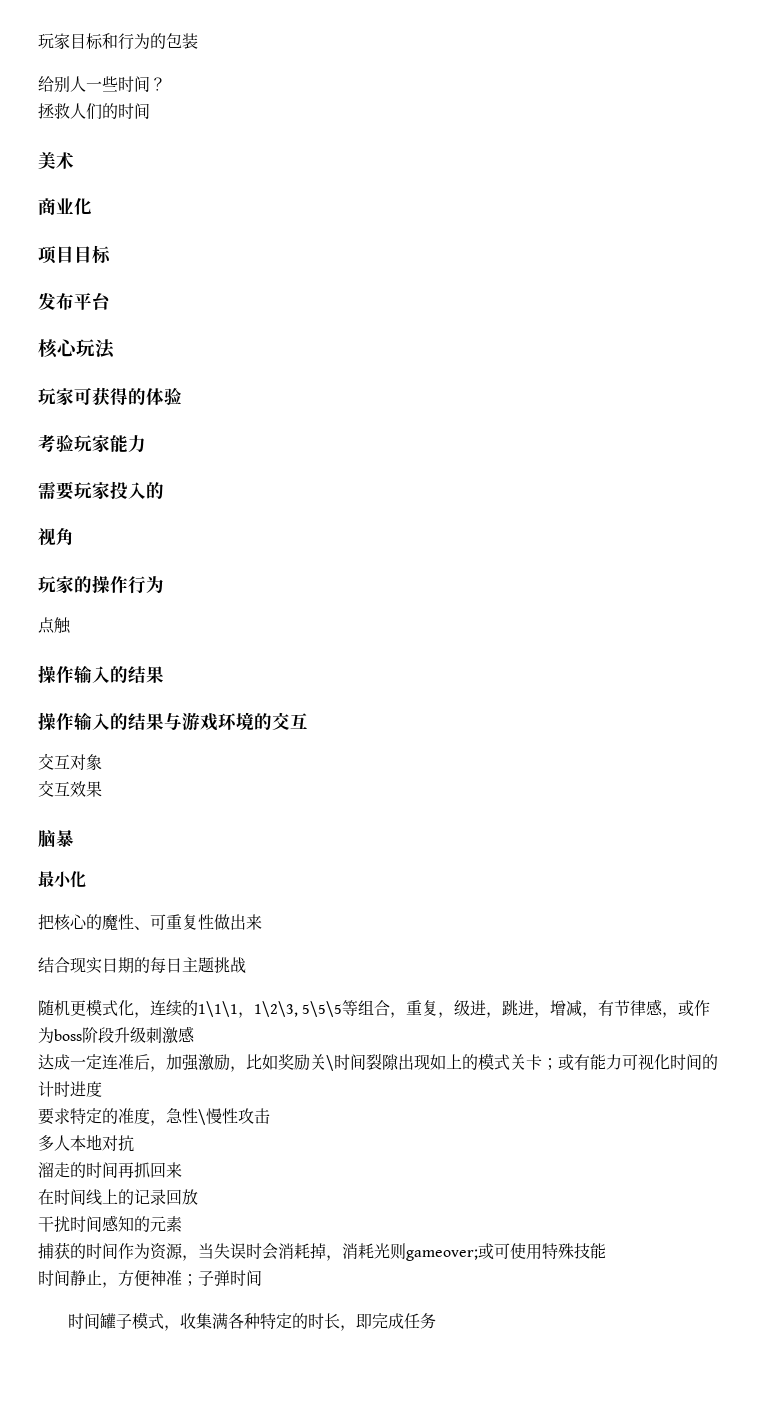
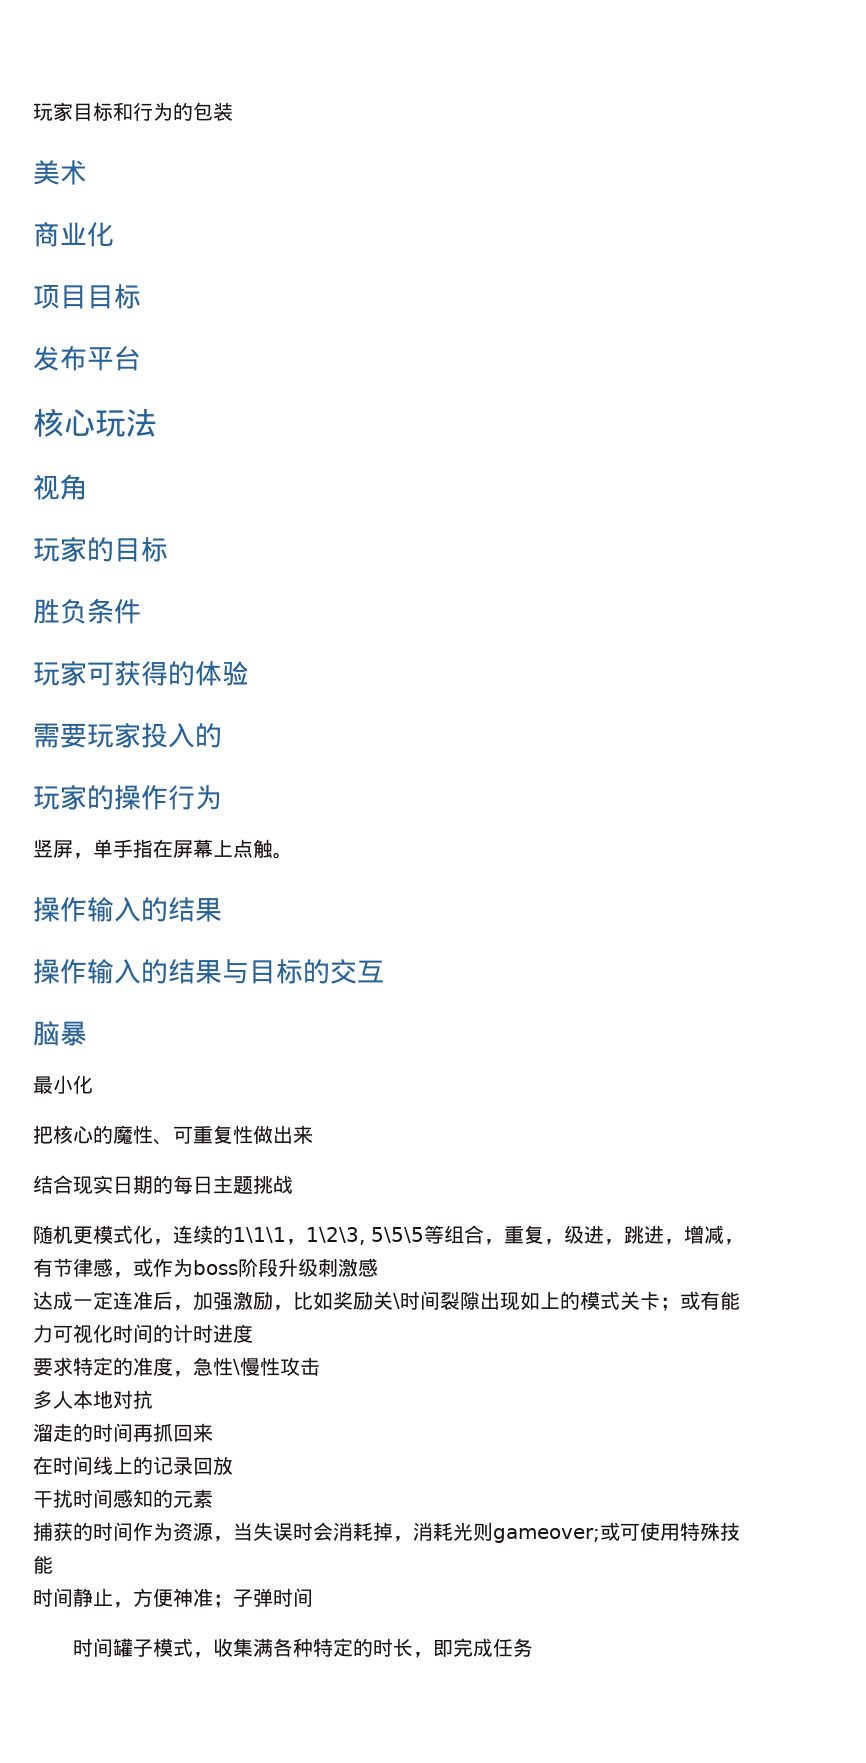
- 给别人一些时间？
- 拯救人们的时间
+ 视角
+ 玩家的目标
+ 胜负条件
- 考验玩家能力
- 视角
- 点触
+ 竖屏，单手指在屏幕上点触。
- 操作输入的结果与游戏环境的交互
+ 操作输入的结果与目标的交互
- 交互对象
- 交互效果

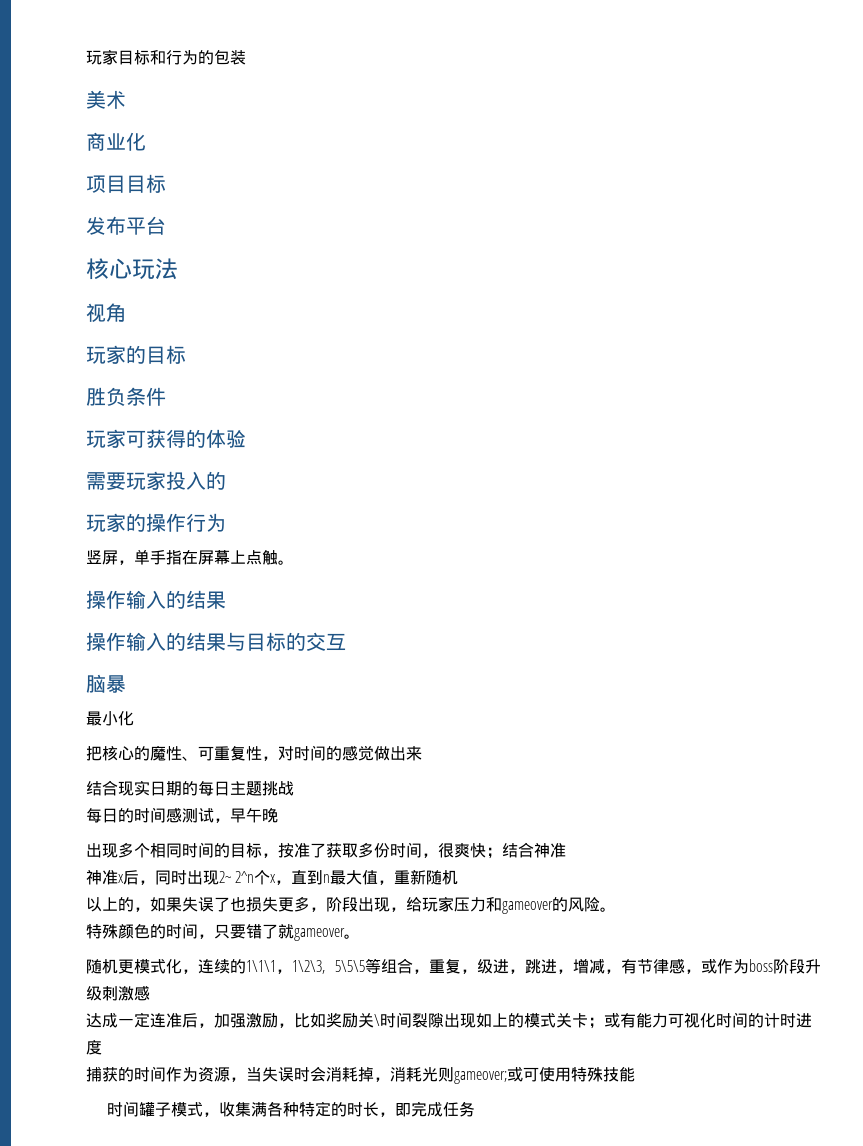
- 把核心的魔性、可重复性做出来
+ 把核心的魔性、可重复性，对时间的感觉做出来
+ 每日的时间感测试，早午晚
+ 出现多个相同时间的目标，按准了获取多份时间，很爽快；结合神准
+ 神准x后，同时出现2~ 2^n个x，直到n最大值，重新随机
+ 以上的，如果失误了也损失更多，阶段出现，给玩家压力和gameover的风险。
+ 特殊颜色的时间，只要错了就gameover。
- 要求特定的准度，急性\慢性攻击
- 多人本地对抗
- 溜走的时间再抓回来
- 在时间线上的记录回放
- 干扰时间感知的元素
- 时间静止，方便神准；子弹时间

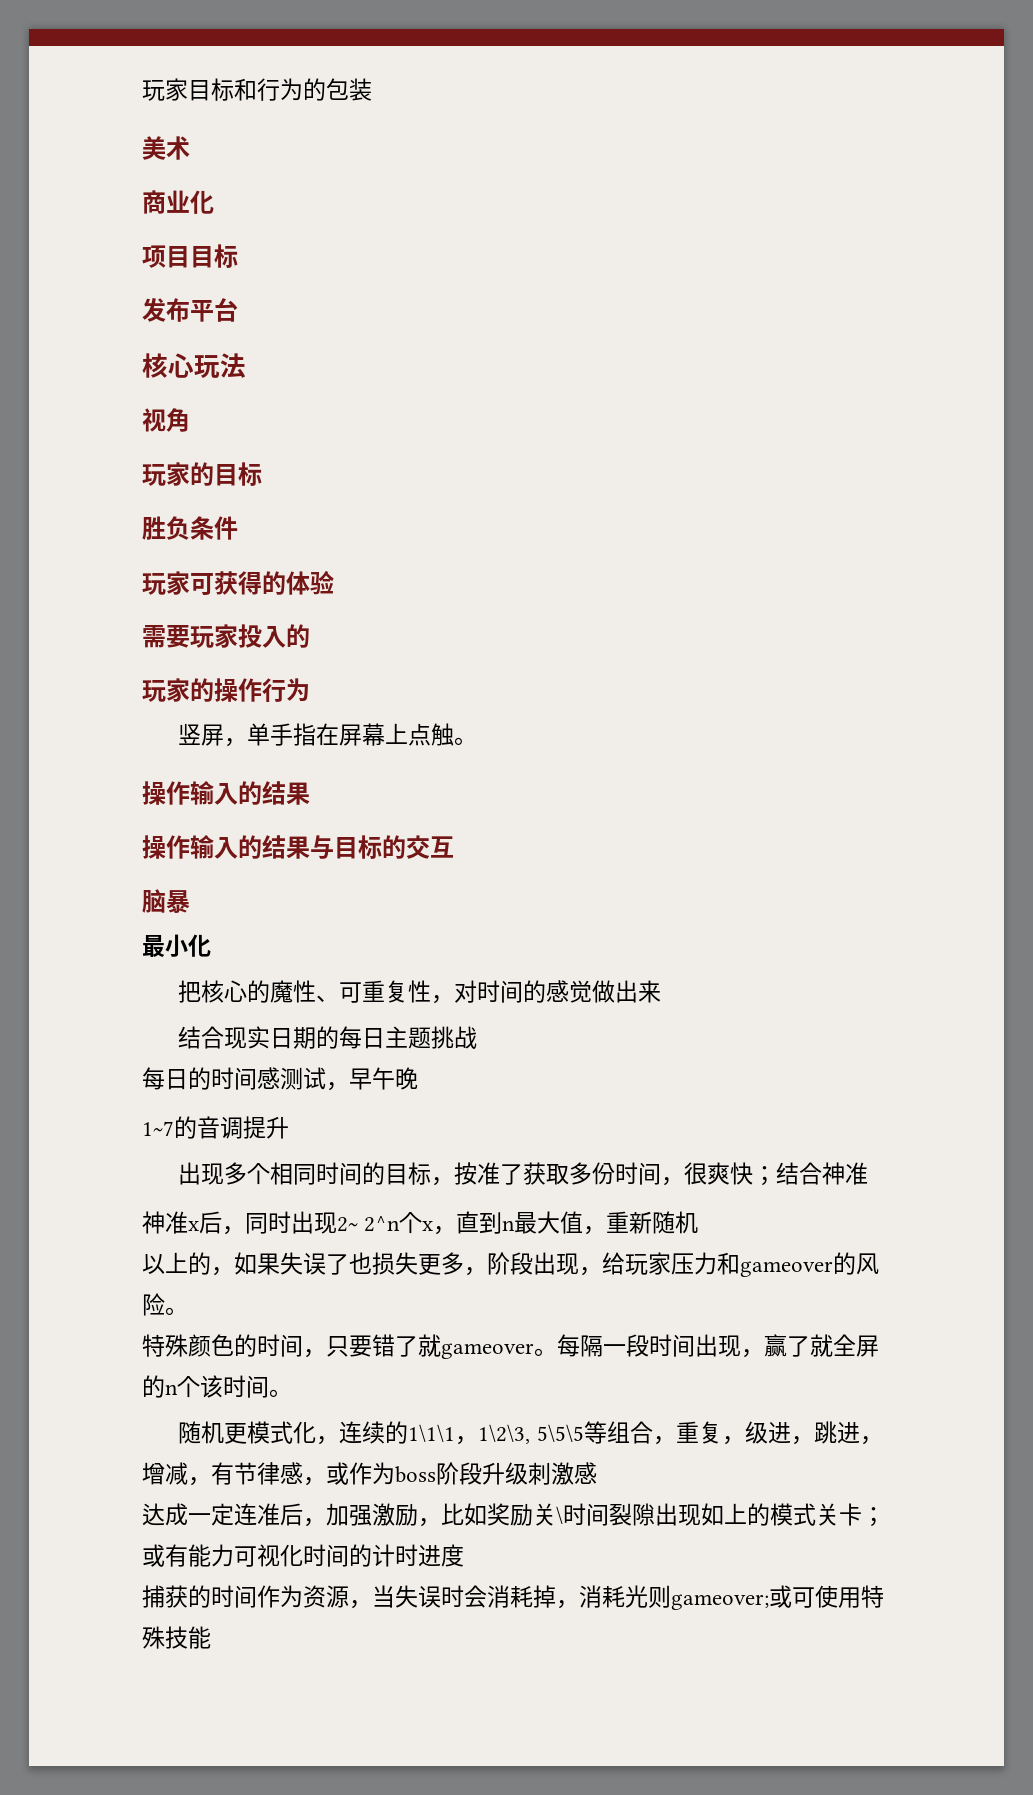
+ 1~7的音调提升
+ 每隔一段时间出现，赢了就全屏的n个该时间。
- 时间罐子模式，收集满各种特定的时长，即完成任务

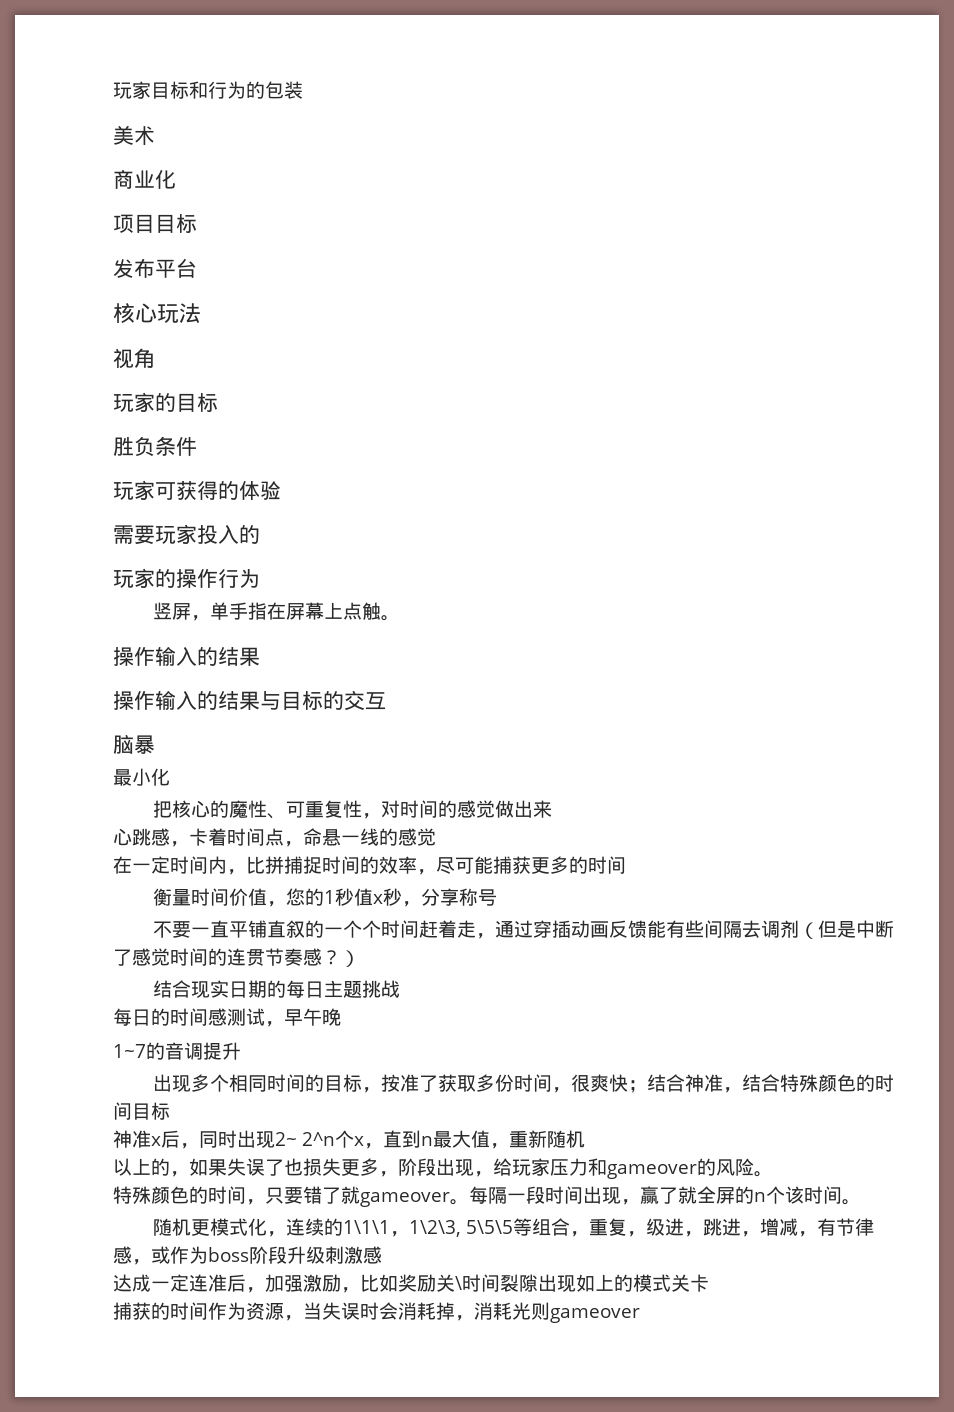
+ 心跳感，卡着时间点，命悬一线的感觉
+ 在一定时间内，比拼捕捉时间的效率，尽可能捕获更多的时间
+ 衡量时间价值，您的1秒值x秒，分享称号
+ 不要一直平铺直叙的一个个时间赶着走，通过穿插动画反馈能有些间隔去调剂（但是中断了感觉时间的连贯节奏感？）
- 出现多个相同时间的目标，按准了获取多份时间，很爽快；结合神准
+ 出现多个相同时间的目标，按准了获取多份时间，很爽快；结合神准，结合特殊颜色的时间目标
- 达成一定连准后，加强激励，比如奖励关\时间裂隙出现如上的模式关卡；或有能力可视化时间的计时进度
+ 达成一定连准后，加强激励，比如奖励关\时间裂隙出现如上的模式关卡
- 捕获的时间作为资源，当失误时会消耗掉，消耗光则gameover;或可使用特殊技能
+ 捕获的时间作为资源，当失误时会消耗掉，消耗光则gameover

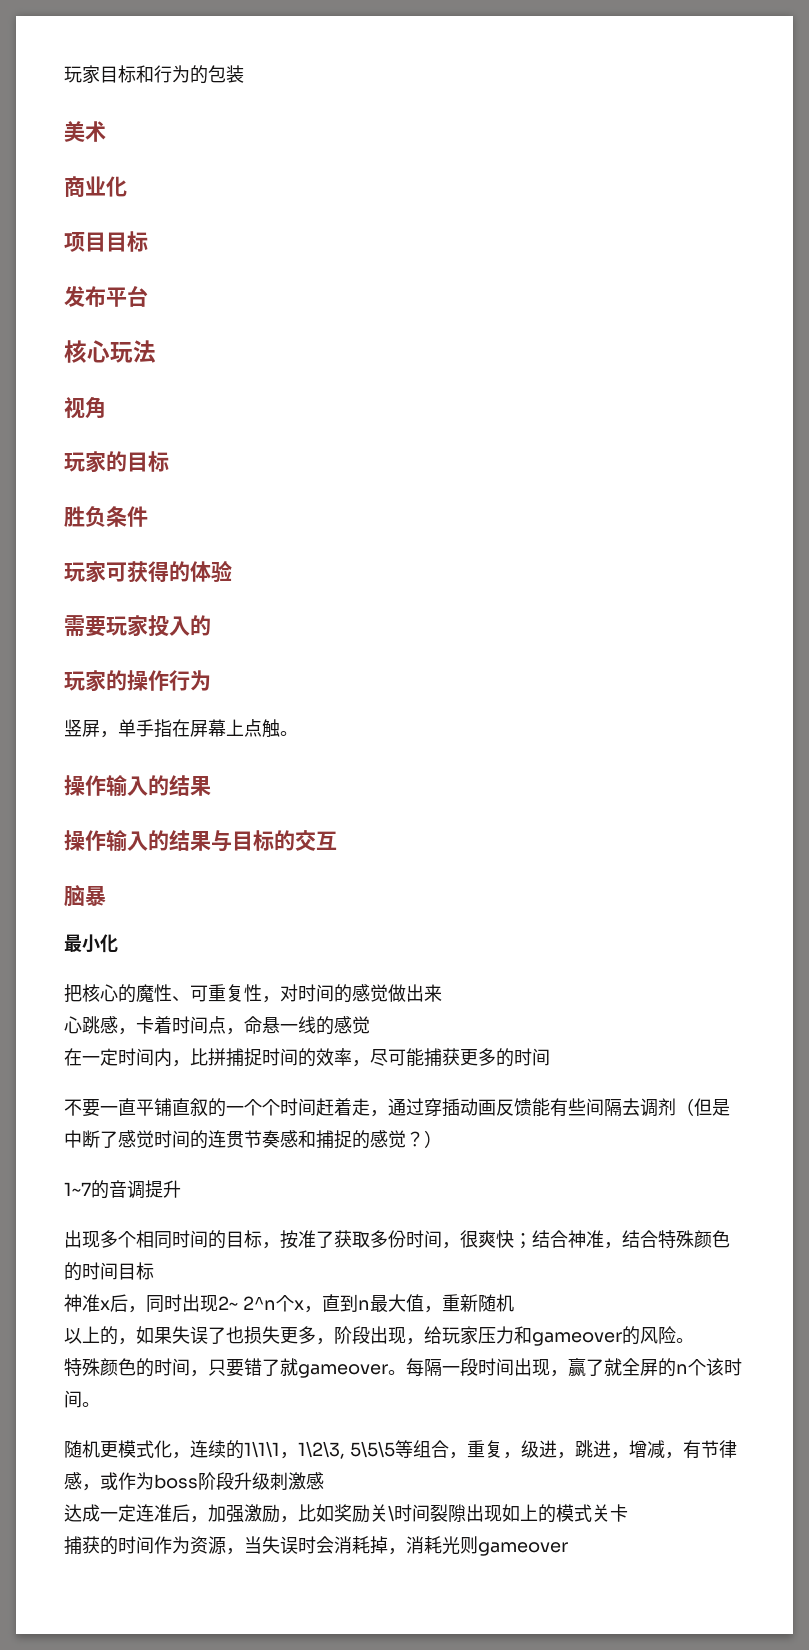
- 衡量时间价值，您的1秒值x秒，分享称号
- 不要一直平铺直叙的一个个时间赶着走，通过穿插动画反馈能有些间隔去调剂（但是中断了感觉时间的连贯节奏感？）
- 结合现实日期的每日主题挑战
- 每日的时间感测试，早午晚
+ 不要一直平铺直叙的一个个时间赶着走，通过穿插动画反馈能有些间隔去调剂（但是中断了感觉时间的连贯节奏感和捕捉的感觉？）

